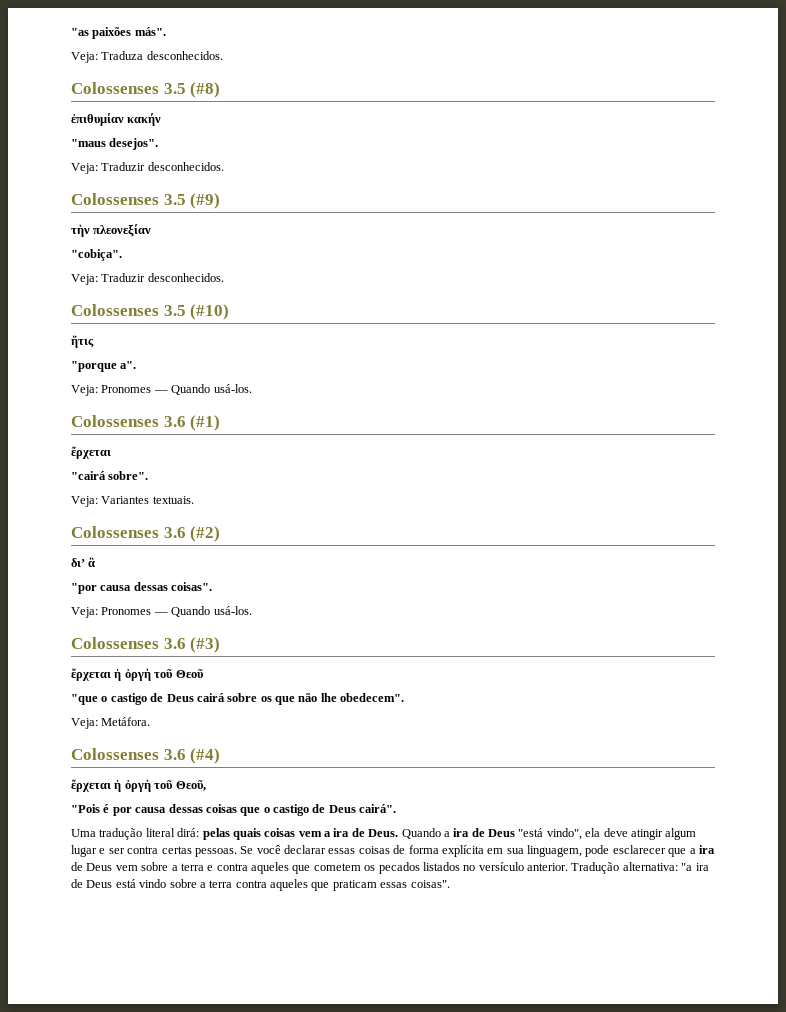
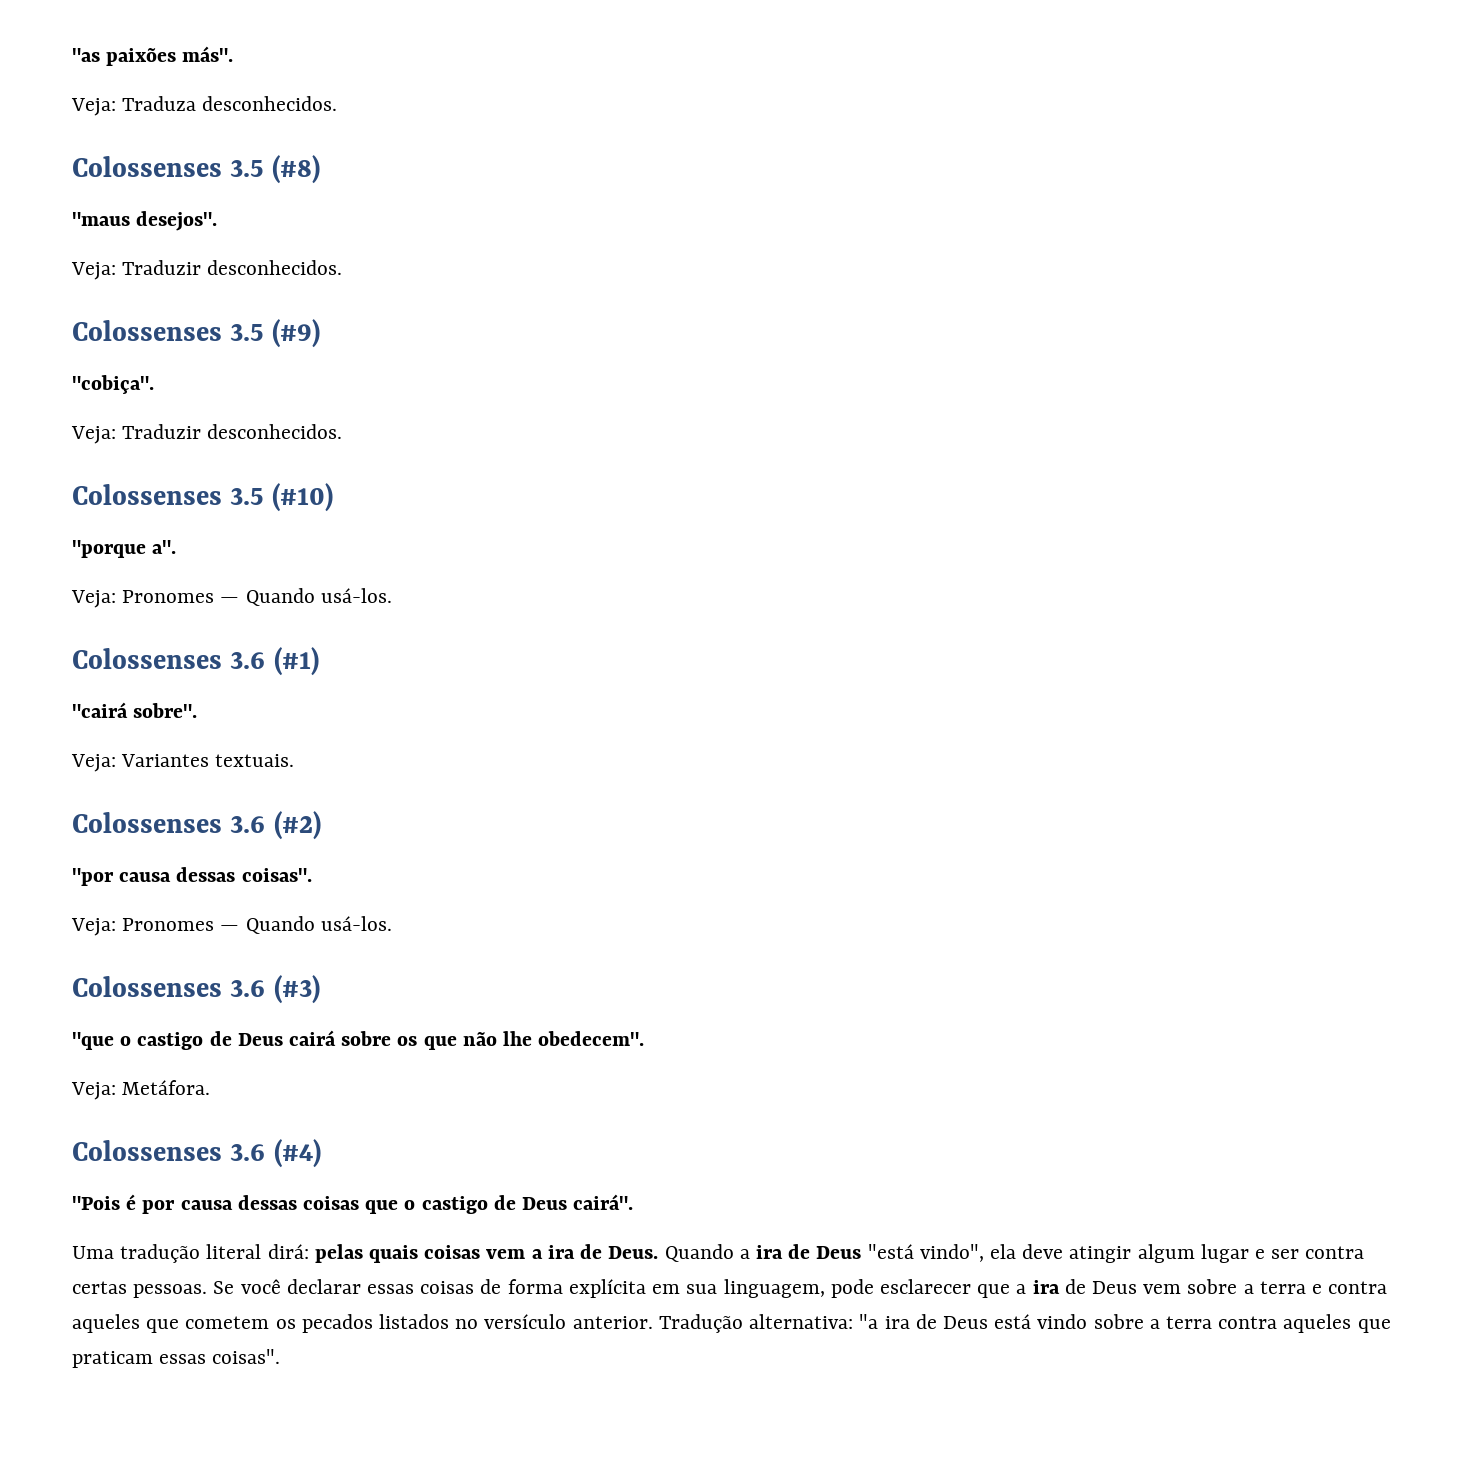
- ἐπιθυμίαν κακήν
- τὴν πλεονεξίαν
- ἥτις
  Colossenses 3.6 (#1)
- ἔρχεται
- δι’ ἃ
- ἔρχεται ἡ ὀργὴ τοῦ Θεοῦ
- ἔρχεται ἡ ὀργὴ τοῦ Θεοῦ,

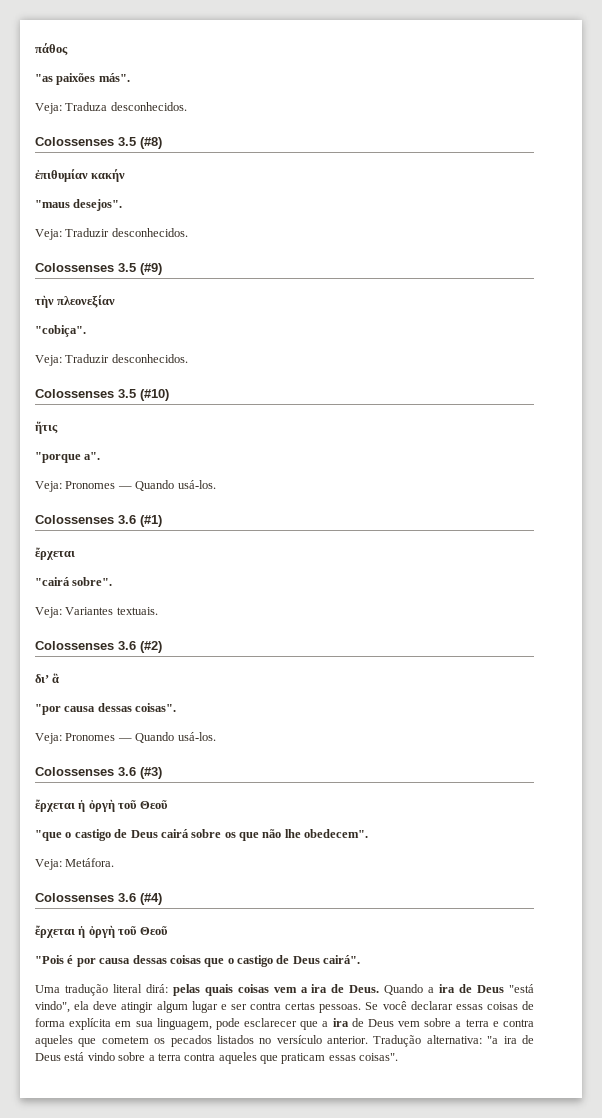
+ πάθος
+ ἐπιθυμίαν κακήν
+ τὴν πλεονεξίαν
+ ἥτις
  Colossenses 3.6 (#1)
+ ἔρχεται
+ δι’ ἃ
  Colossenses 3.6 (#3)
+ ἔρχεται ἡ ὀργὴ τοῦ Θεοῦ
  Colossenses 3.6 (#4)
+ ἔρχεται ἡ ὀργὴ τοῦ Θεοῦ

